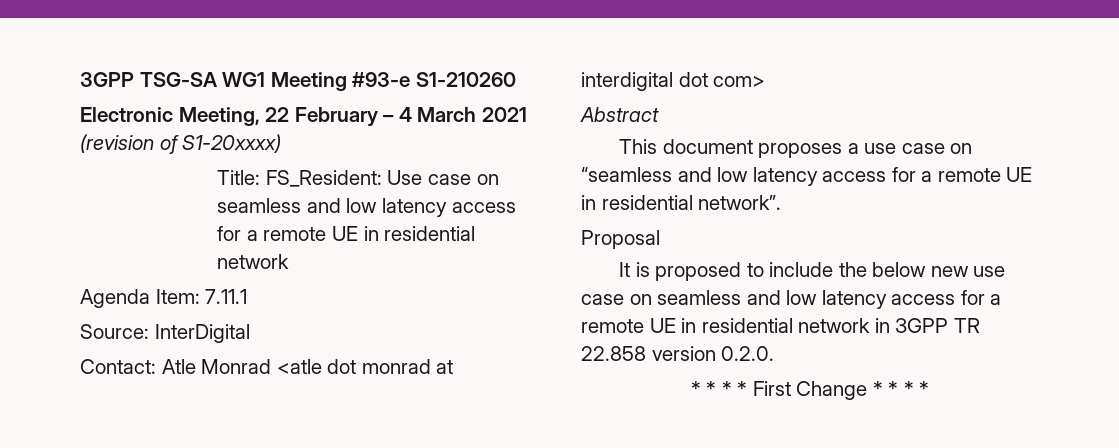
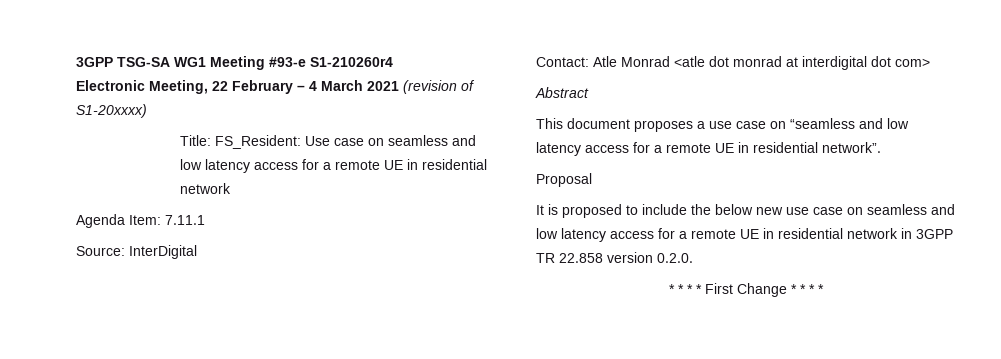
- 3GPP TSG-SA WG1 Meeting #93-e S1-210260
+ 3GPP TSG-SA WG1 Meeting #93-e S1-210260r4

